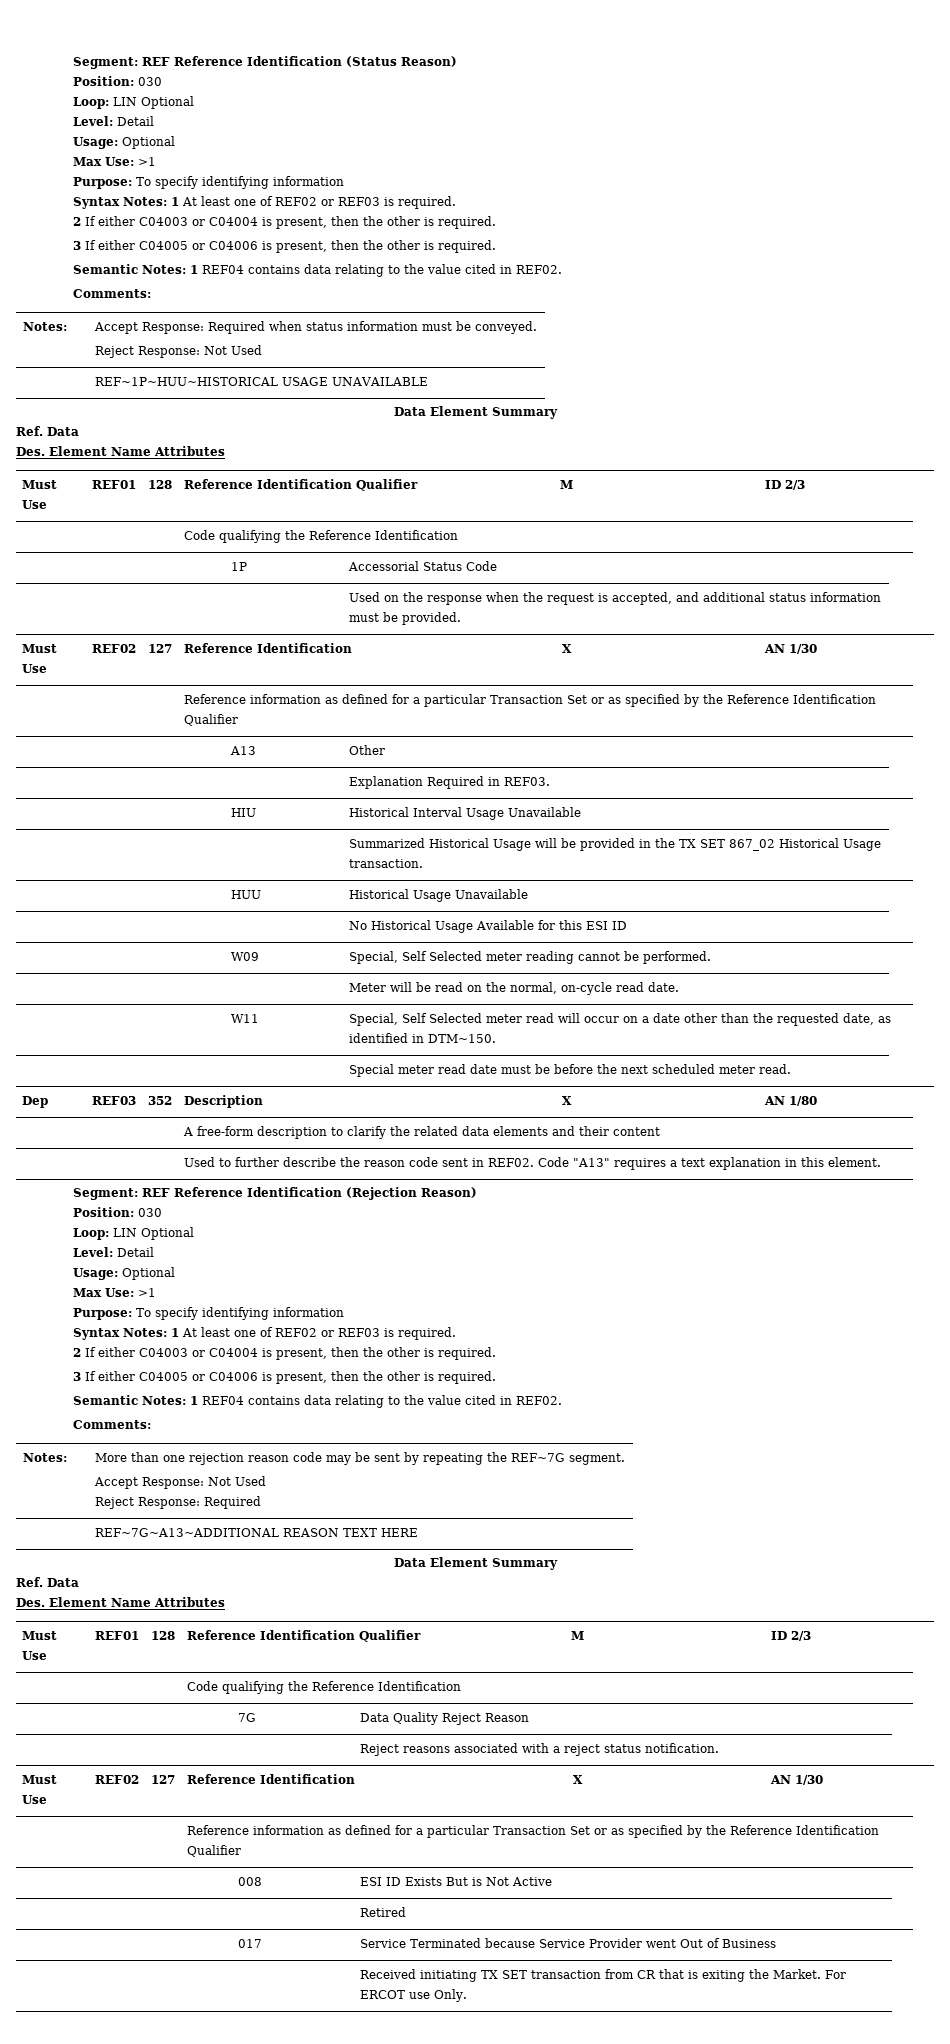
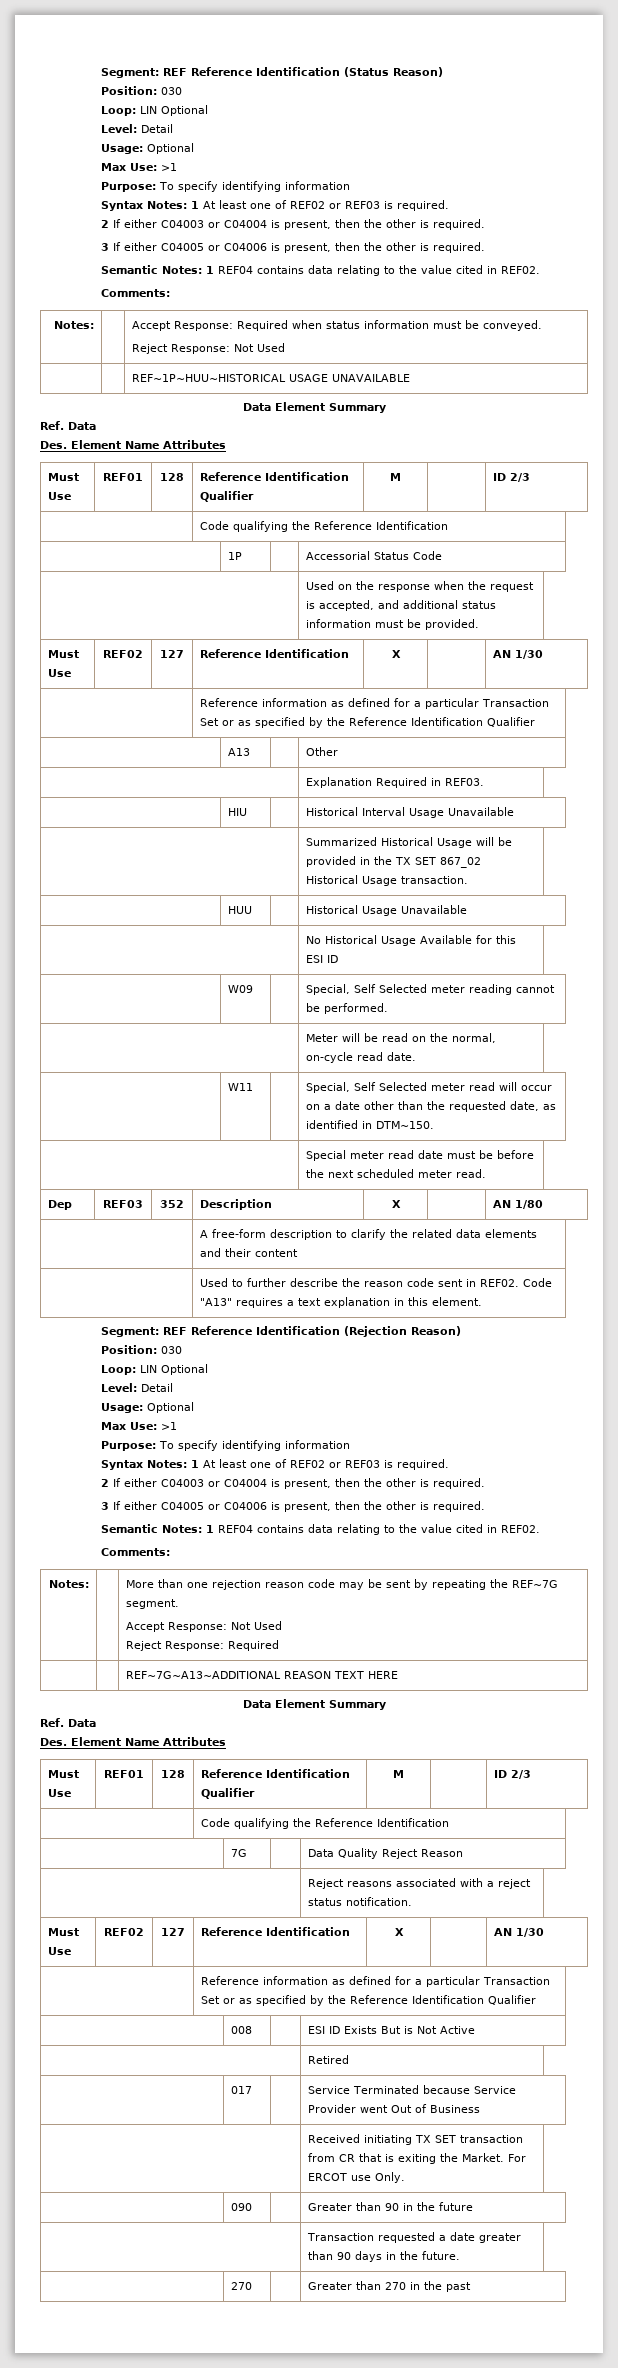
+ | 090 | | Greater than 90 in the future
+ | Transaction requested a date greater than 90 days in the future.
+ | 270 | | Greater than 270 in the past

